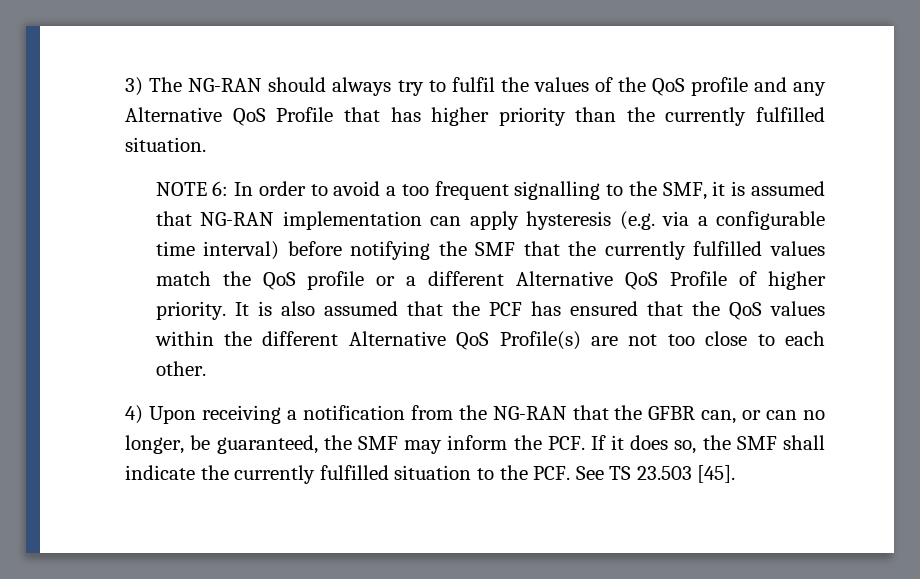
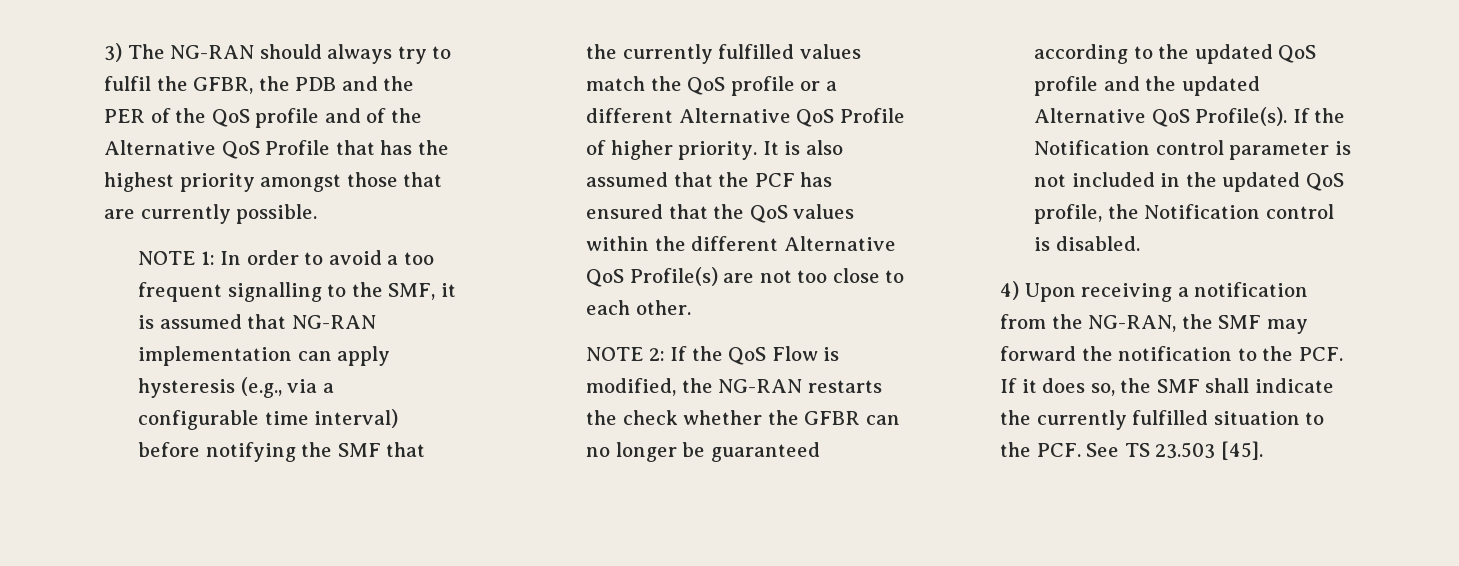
- 3) The NG-RAN should always try to fulfil the values of the QoS profile and any Alternative QoS Profile that has higher priority than the currently fulfilled situation.
- NOTE 6:
+ 3) The NG-RAN should always try to fulfil the GFBR, the PDB and the PER of the QoS profile and of the Alternative QoS Profile that has the highest priority amongst those that are currently possible.
+ NOTE 1:
- In order to avoid a too frequent signalling to the SMF, it is assumed that NG-RAN implementation can apply hysteresis (e.g. via a configurable time interval) before notifying the SMF that the currently fulfilled values match the QoS profile or a different Alternative QoS Profile of higher priority.
+ In order to avoid a too frequent signalling to the SMF, it is assumed that NG-RAN implementation can apply hysteresis (e.g., via a configurable time interval) before notifying the SMF that the currently fulfilled values match the QoS profile or a different Alternative QoS Profile of higher priority.
+ NOTE 2: If the QoS Flow is modified, the NG-RAN restarts the check whether the GFBR can no longer be guaranteed according to the updated QoS profile and the updated Alternative QoS Profile(s). If the Notification control parameter is not included in the updated QoS profile, the Notification control is disabled.
- 4) Upon receiving a notification from the NG-RAN that the GFBR can, or can no longer, be guaranteed, the SMF may inform the PCF. If it does so, the SMF shall indicate the currently fulfilled situation to the PCF. See TS 23.503 [45].
+ 4) Upon receiving a notification from the NG-RAN, the SMF may forward the notification to the PCF. If it does so, the SMF shall indicate the currently fulfilled situation to the PCF. See TS 23.503 [45].

